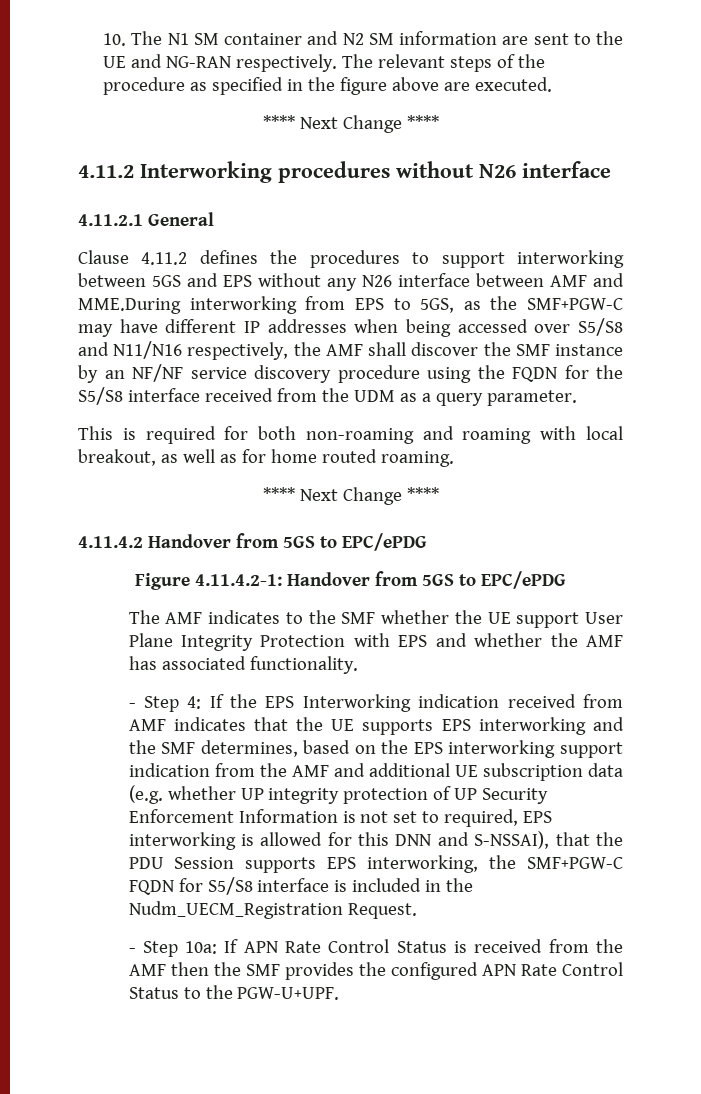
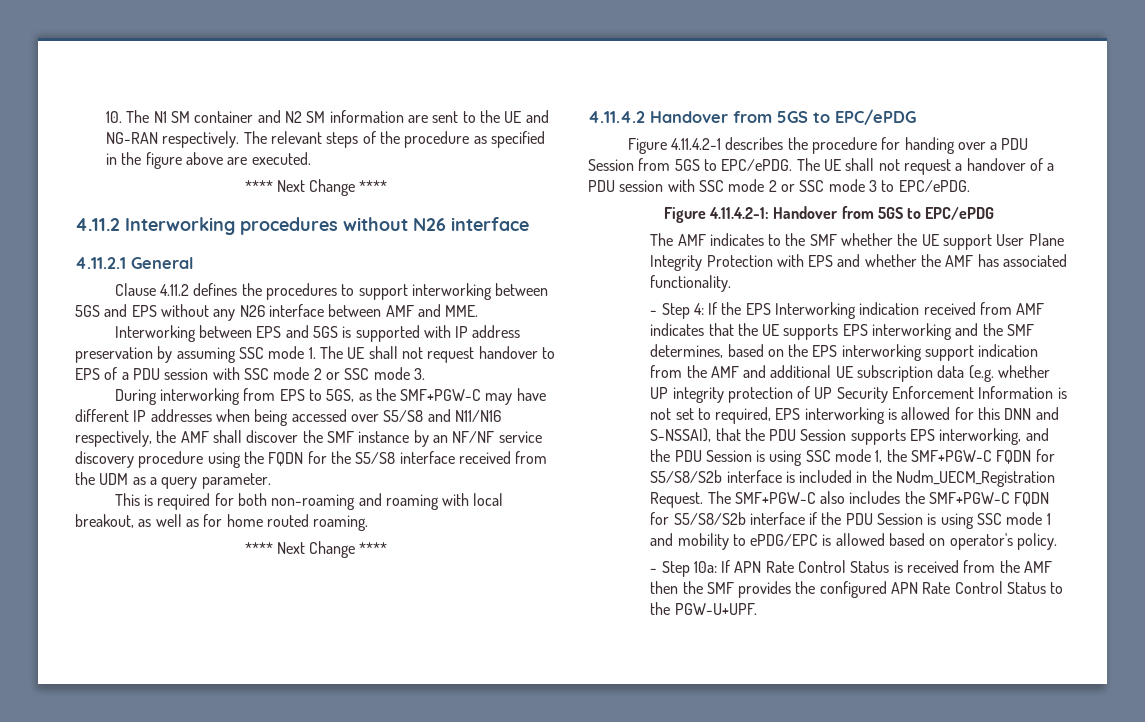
- Clause 4.11.2 defines the procedures to support interworking between 5GS and EPS without any N26 interface between AMF and MME.During interworking from EPS to 5GS, as the SMF+PGW-C may have different IP addresses when being accessed over S5/S8 and N11/N16 respectively, the AMF shall discover the SMF instance by an NF/NF service discovery procedure using the FQDN for the S5/S8 interface received from the UDM as a query parameter.
+ Clause 4.11.2 defines the procedures to support interworking between 5GS and EPS without any N26 interface between AMF and MME.
+ Interworking between EPS and 5GS is supported with IP address preservation by assuming SSC mode 1. The UE shall not request handover to EPS of a PDU session with SSC mode 2 or SSC mode 3.
+ During interworking from EPS to 5GS, as the SMF+PGW-C may have different IP addresses when being accessed over S5/S8 and N11/N16 respectively, the AMF shall discover the SMF instance by an NF/NF service discovery procedure using the FQDN for the S5/S8 interface received from the UDM as a query parameter.
+ Figure 4.11.4.2-1 describes the procedure for handing over a PDU Session from 5GS to EPC/ePDG. The UE shall not request a handover of a PDU session with SSC mode 2 or SSC mode 3 to EPC/ePDG.
- If the EPS Interworking indication received from AMF indicates that the UE supports EPS interworking and the SMF determines, based on the EPS interworking support indication from the AMF and additional UE subscription data (e.g. whether UP integrity protection of UP Security Enforcement Information is not set to required, EPS interworking is allowed for this DNN and S-NSSAI), that the PDU Session supports EPS interworking, the SMF+PGW-C FQDN for S5/S8 interface is included in the Nudm_UECM_Registration Request.
+ If the EPS Interworking indication received from AMF indicates that the UE supports EPS interworking and the SMF determines, based on the EPS interworking support indication from the AMF and additional UE subscription data (e.g. whether UP integrity protection of UP Security Enforcement Information is not set to required, EPS interworking is allowed for this DNN and S-NSSAI), that the PDU Session supports EPS interworking, and the PDU Session is using SSC mode 1, the SMF+PGW-C FQDN for S5/S8/S2b interface is included in the Nudm_UECM_Registration Request. The SMF+PGW-C also includes the SMF+PGW-C FQDN for S5/S8/S2b interface if the PDU Session is using SSC mode 1 and mobility to ePDG/EPC is allowed based on operator's policy.

